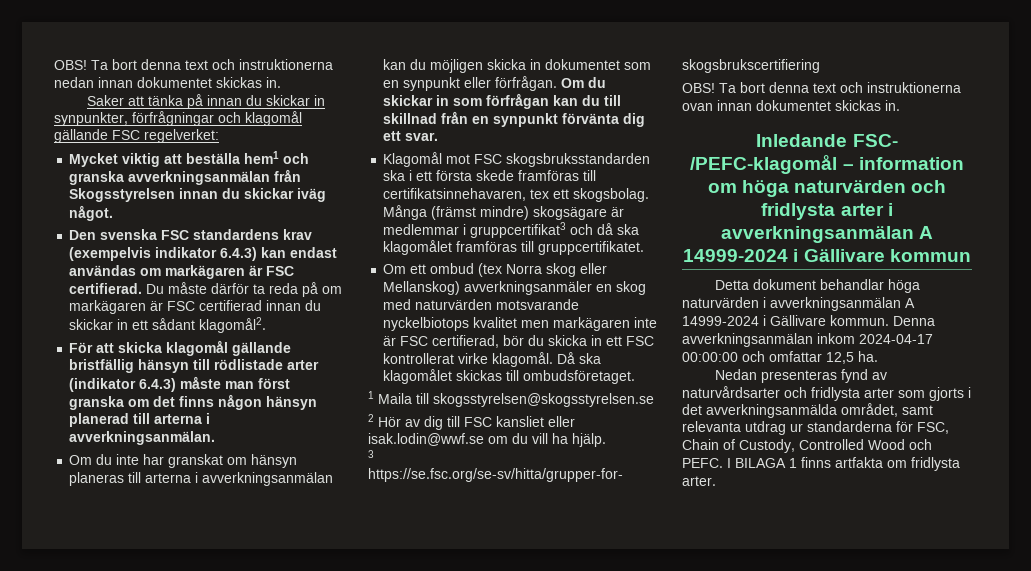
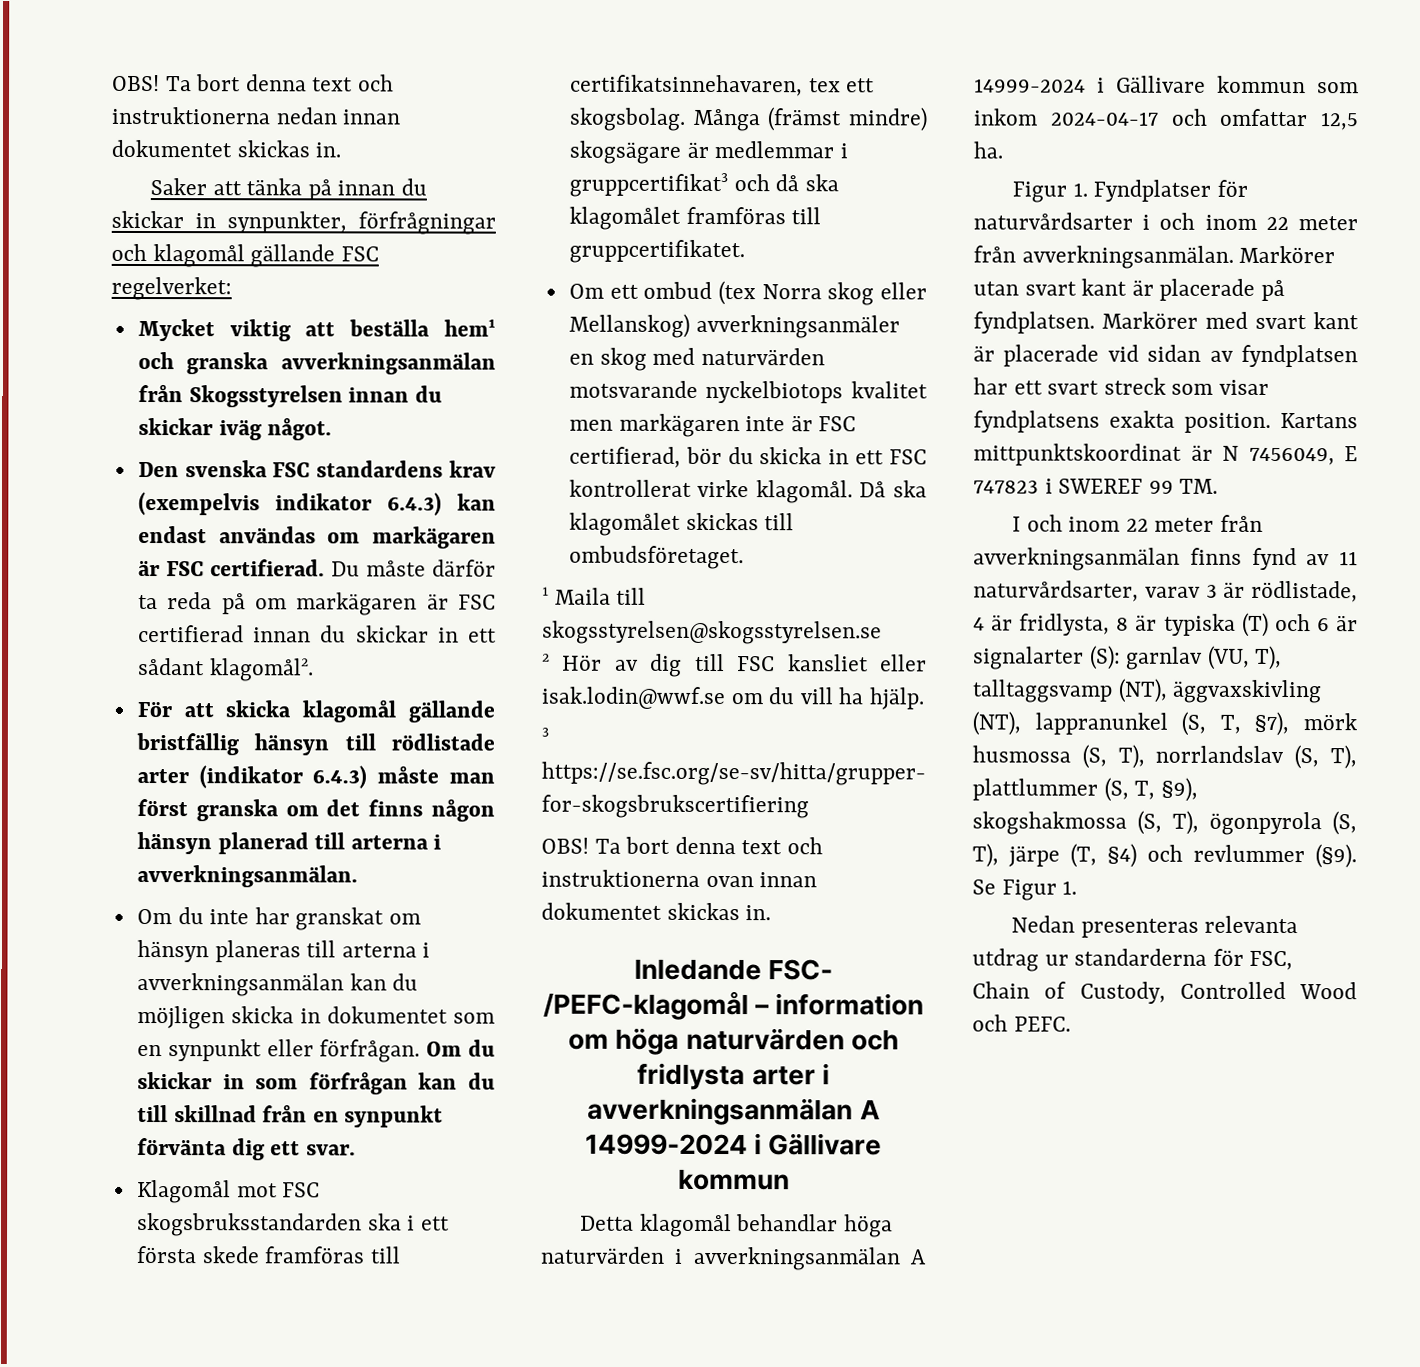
- Detta dokument behandlar höga naturvärden i avverkningsanmälan A 14999-2024 i Gällivare kommun. Denna avverkningsanmälan inkom 2024-04-17 00:00:00 och omfattar 12,5 ha.
+ Detta klagomål behandlar höga naturvärden i avverkningsanmälan A 14999-2024 i Gällivare kommun som inkom 2024-04-17 och omfattar 12,5 ha.
- Nedan presenteras fynd av naturvårdsarter och fridlysta arter som gjorts i det avverkningsanmälda området, samt relevanta utdrag ur standarderna för FSC, Chain of Custody, Controlled Wood och PEFC. I BILAGA 1 finns artfakta om fridlysta arter.
+ Figur 1. Fyndplatser för naturvårdsarter i och inom 22 meter från avverkningsanmälan. Markörer utan svart kant är placerade på fyndplatsen. Markörer med svart kant är placerade vid sidan av fyndplatsen har ett svart streck som visar fyndplatsens exakta position. Kartans mittpunktskoordinat är N 7456049, E 747823 i SWEREF 99 TM.
+ I och inom 22 meter från avverkningsanmälan finns fynd av 11 naturvårdsarter, varav 3 är rödlistade, 4 är fridlysta, 8 är typiska (T) och 6 är signalarter (S): garnlav (VU, T), talltaggsvamp (NT), äggvaxskivling (NT), lappranunkel (S, T, §7), mörk husmossa (S, T), norrlandslav (S, T), plattlummer (S, T, §9), skogshakmossa (S, T), ögonpyrola (S, T), järpe (T, §4) och revlummer (§9). Se Figur 1.
+ Nedan presenteras relevanta utdrag ur standarderna för FSC, Chain of Custody, Controlled Wood och PEFC.

